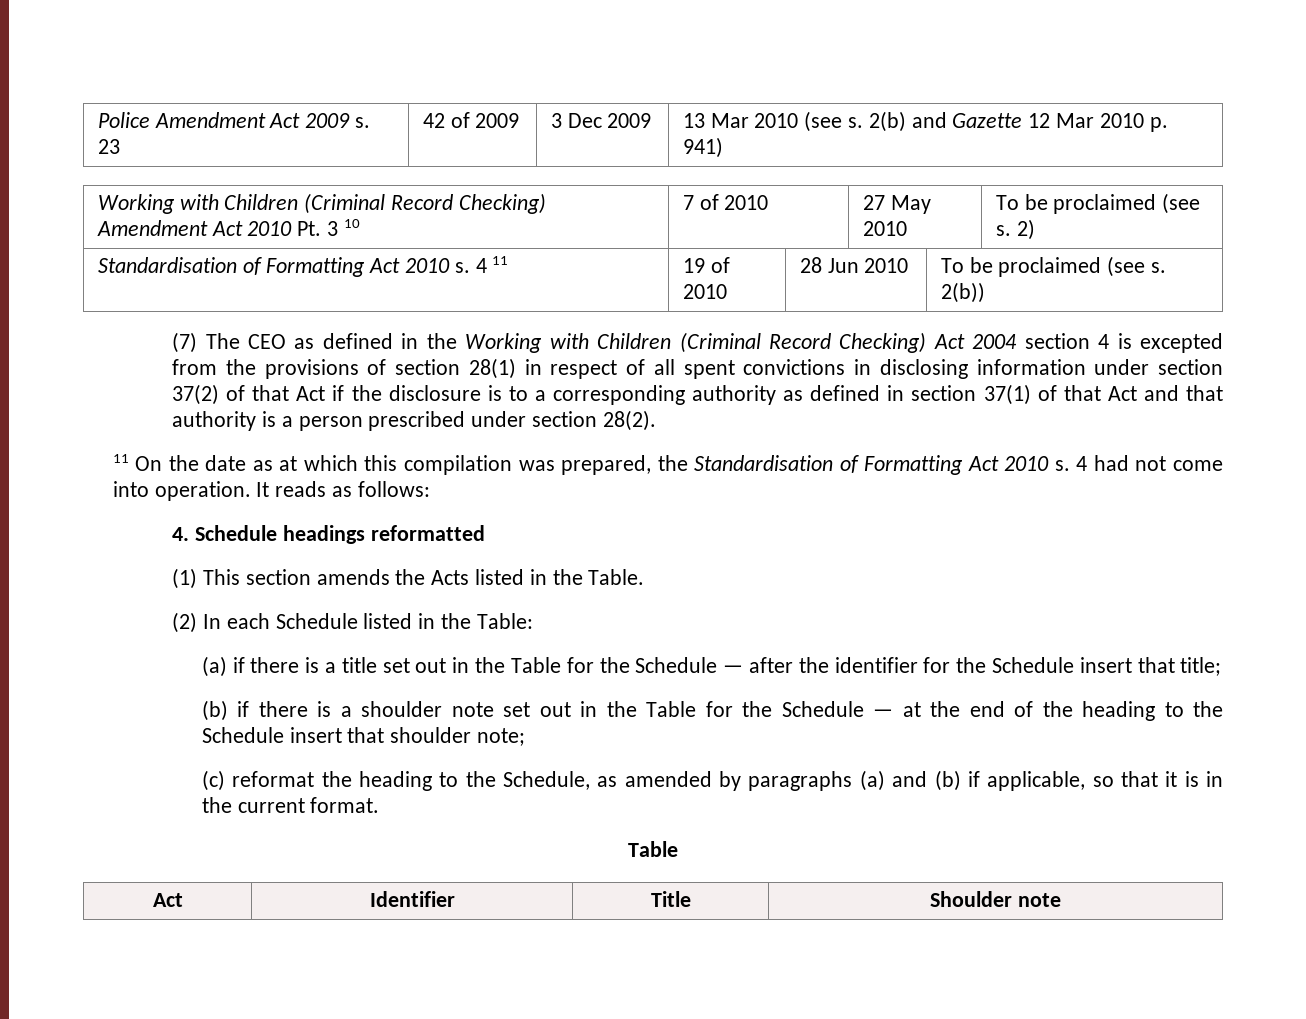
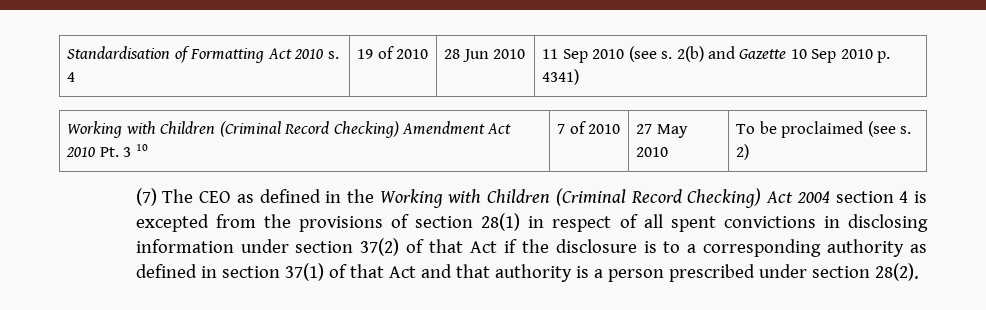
- Police Amendment Act 2009 s. 23 | 42 of 2009 | 3 Dec 2009 | 13 Mar 2010 (see s. 2(b) and Gazette 12 Mar 2010 p. 941)
+ Standardisation of Formatting Act 2010 s. 4 | 19 of 2010 | 28 Jun 2010 | 11 Sep 2010 (see s. 2(b) and Gazette 10 Sep 2010 p. 4341)
- Standardisation of Formatting Act 2010 s. 4 11 | 19 of 2010 | 28 Jun 2010 | To be proclaimed (see s. 2(b))
- 11 On the date as at which this compilation was prepared, the Standardisation of Formatting Act 2010 s. 4 had not come into operation. It reads as follows:
- 4. Schedule headings reformatted
- (1) This section amends the Acts listed in the Table.
- (2) In each Schedule listed in the Table:
- (a) if there is a title set out in the Table for the Schedule — after the identifier for the Schedule insert that title;
- (b) if there is a shoulder note set out in the Table for the Schedule — at the end of the heading to the Schedule insert that shoulder note;
- (c) reformat the heading to the Schedule, as amended by paragraphs (a) and (b) if applicable, so that it is in the current format.
- Table
- Act | Identifier | Title | Shoulder note

